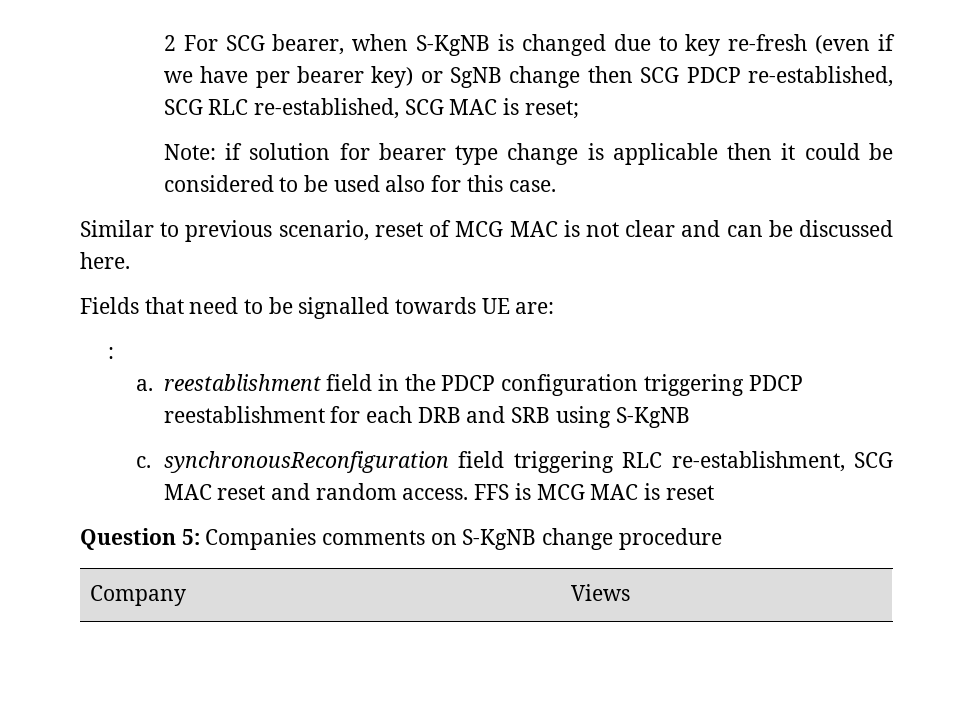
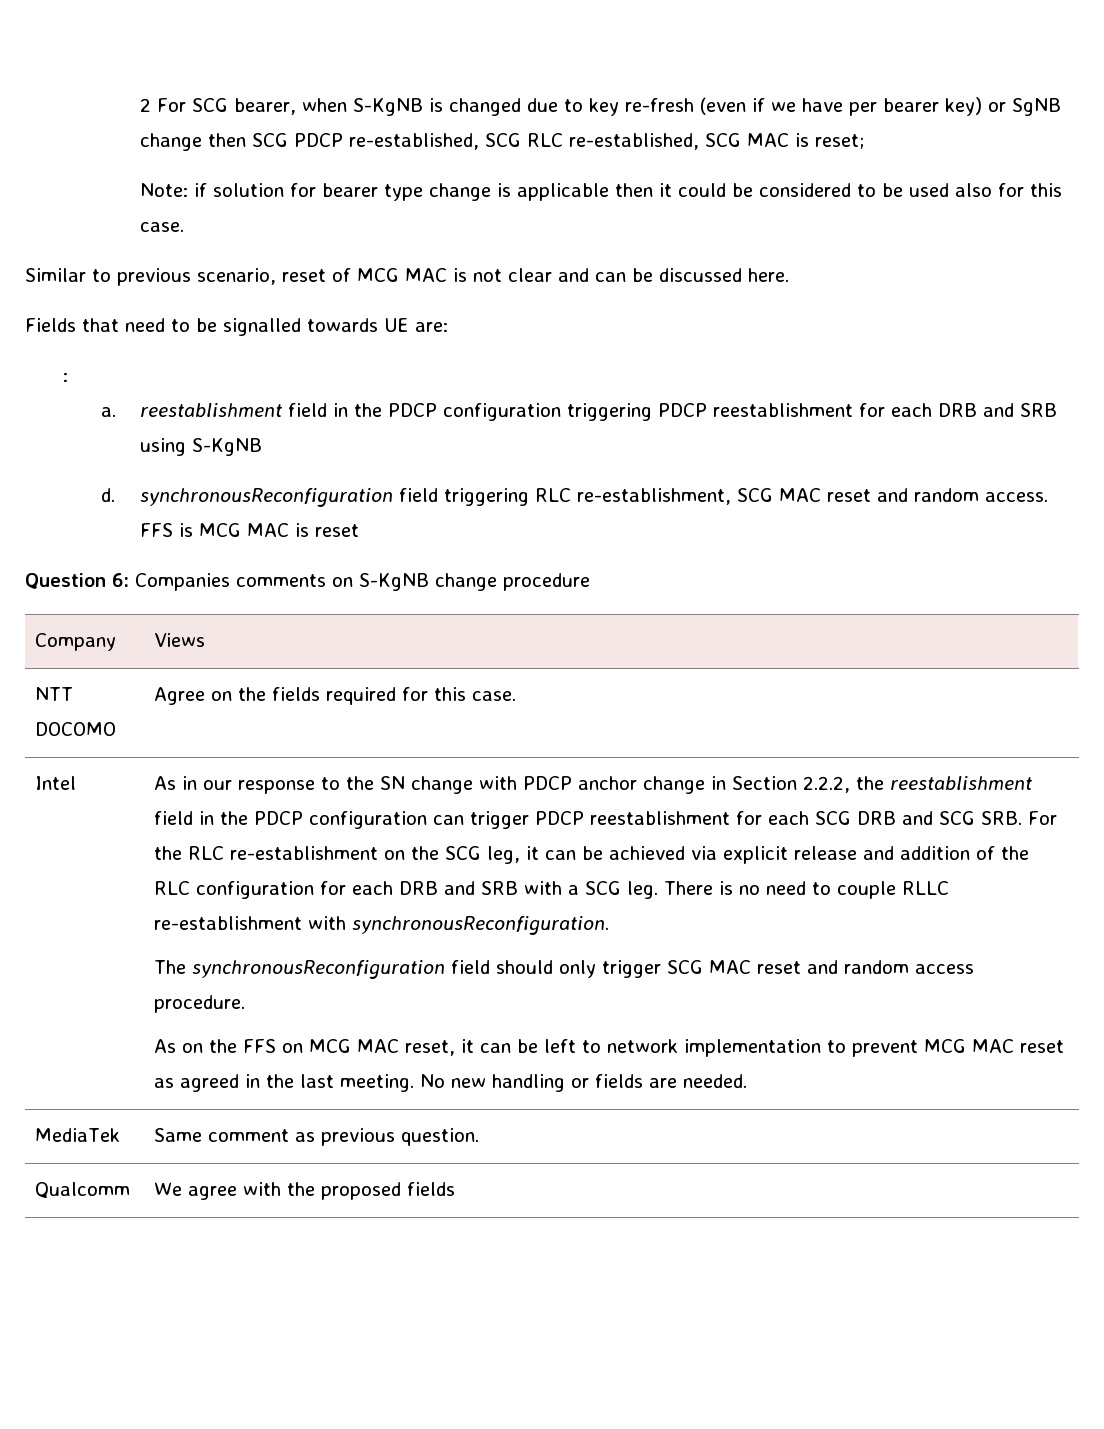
- c. synchronousReconfiguration field triggering RLC re-establishment, SCG MAC reset and random access.
+ d. synchronousReconfiguration field triggering RLC re-establishment, SCG MAC reset and random access.
- Question 5: Companies comments on S-KgNB change procedure
+ Question 6: Companies comments on S-KgNB change procedure
+ NTT DOCOMO | Agree on the fields required for this case.
+ Intel | As in our response to the SN change with PDCP anchor change in Section 2.2.2, the reestablishment field in the PDCP configuration can trigger PDCP reestablishment for each SCG DRB and SCG SRB. For the RLC re-establishment on the SCG leg, it can be achieved via explicit release and addition of the RLC configuration for each DRB and SRB with a SCG leg. There is no need to couple RLLC re-establishment with synchronousReconfiguration.
+ The synchronousReconfiguration field should only trigger SCG MAC reset and random access procedure.
+ As on the FFS on MCG MAC reset, it can be left to network implementation to prevent MCG MAC reset as agreed in the last meeting. No new handling or fields are needed.
+ MediaTek | Same comment as previous question.
+ Qualcomm | We agree with the proposed fields

